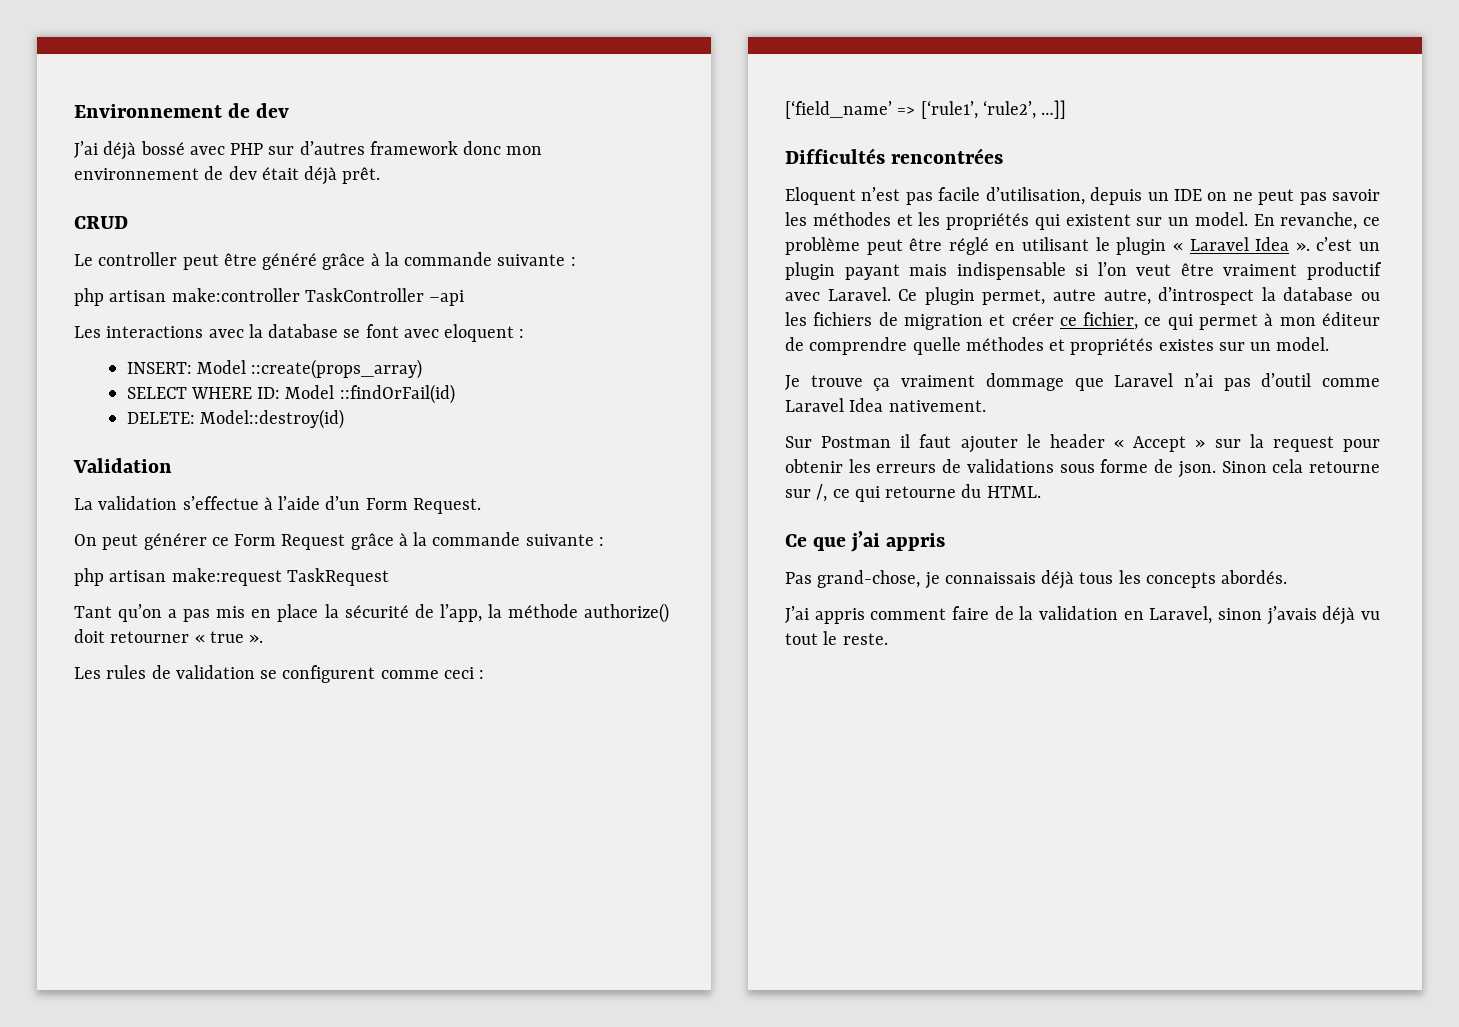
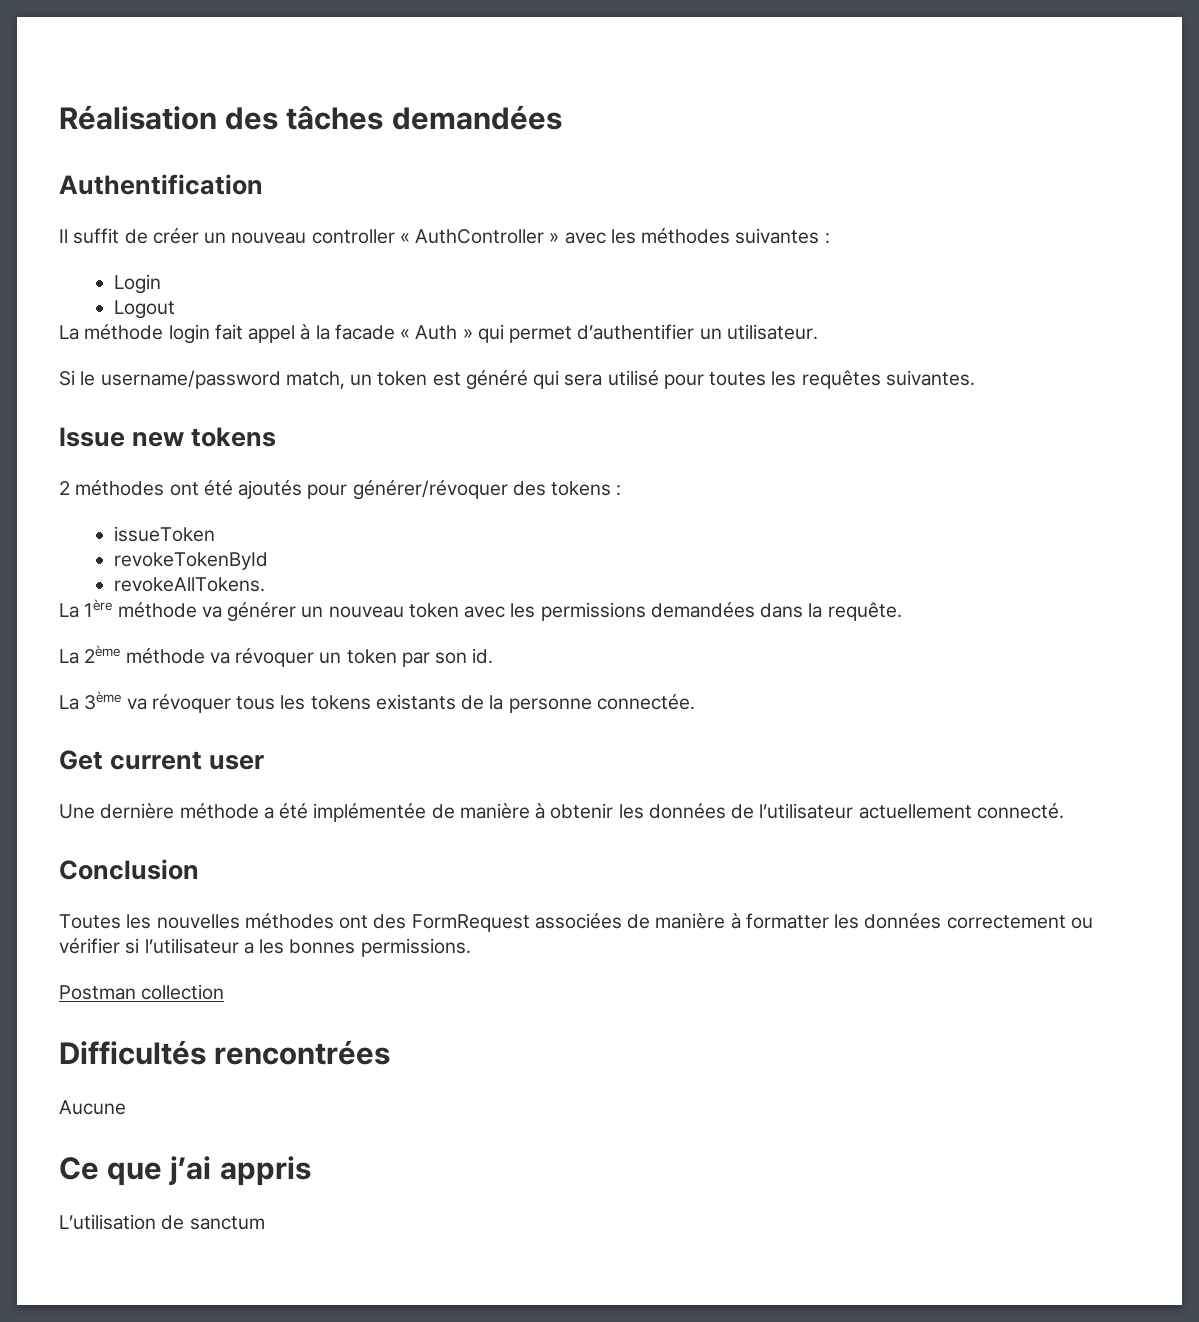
- Environnement de dev
- J’ai déjà bossé avec PHP sur d’autres framework donc mon environnement de dev était déjà prêt.
- CRUD
- Le controller peut être généré grâce à la commande suivante :
- php artisan make:controller TaskController –api
- Les interactions avec la database se font avec eloquent :
- INSERT: Model ::create(props_array)
- SELECT WHERE ID: Model ::findOrFail(id)
- DELETE: Model::destroy(id)
- Validation
- La validation s’effectue à l’aide d’un Form Request.
- On peut générer ce Form Request grâce à la commande suivante :
- php artisan make:request TaskRequest
- Tant qu’on a pas mis en place la sécurité de l’app, la méthode authorize() doit retourner « true ».
- Les rules de validation se configurent comme ceci :
- [‘field_name’ => [‘rule1’, ‘rule2’, …]]
+ Réalisation des tâches demandées
+ Authentification
+ Il suffit de créer un nouveau controller « AuthController » avec les méthodes suivantes :
+ Login
+ Logout
+ La méthode login fait appel à la facade « Auth » qui permet d’authentifier un utilisateur.
+ Si le username/password match, un token est généré qui sera utilisé pour toutes les requêtes suivantes.
+ Issue new tokens
+ 2 méthodes ont été ajoutés pour générer/révoquer des tokens :
+ issueToken
+ revokeTokenById
+ revokeAllTokens.
+ La 1ère méthode va générer un nouveau token avec les permissions demandées dans la requête.
+ La 2ème méthode va révoquer un token par son id.
+ La 3ème va révoquer tous les tokens existants de la personne connectée.
+ Get current user
+ Une dernière méthode a été implémentée de manière à obtenir les données de l’utilisateur actuellement connecté.
+ Conclusion
+ Toutes les nouvelles méthodes ont des FormRequest associées de manière à formatter les données correctement ou vérifier si l’utilisateur a les bonnes permissions.
+ Postman collection
  Difficultés rencontrées
- Eloquent n’est pas facile d’utilisation, depuis un IDE on ne peut pas savoir les méthodes et les propriétés qui existent sur un model. En revanche, ce problème peut être réglé en utilisant le plugin « Laravel Idea ». c’est un plugin payant mais indispensable si l’on veut être vraiment productif avec Laravel. Ce plugin permet, autre autre, d’introspect la database ou les fichiers de migration et créer ce fichier, ce qui permet à mon éditeur de comprendre quelle méthodes et propriétés existes sur un model.
- Je trouve ça vraiment dommage que Laravel n’ai pas d’outil comme Laravel Idea nativement.
- Sur Postman il faut ajouter le header « Accept » sur la request pour obtenir les erreurs de validations sous forme de json. Sinon cela retourne sur /, ce qui retourne du HTML.
+ Aucune
  Ce que j’ai appris
- Pas grand-chose, je connaissais déjà tous les concepts abordés.
- J’ai appris comment faire de la validation en Laravel, sinon j’avais déjà vu tout le reste.
+ L’utilisation de sanctum

